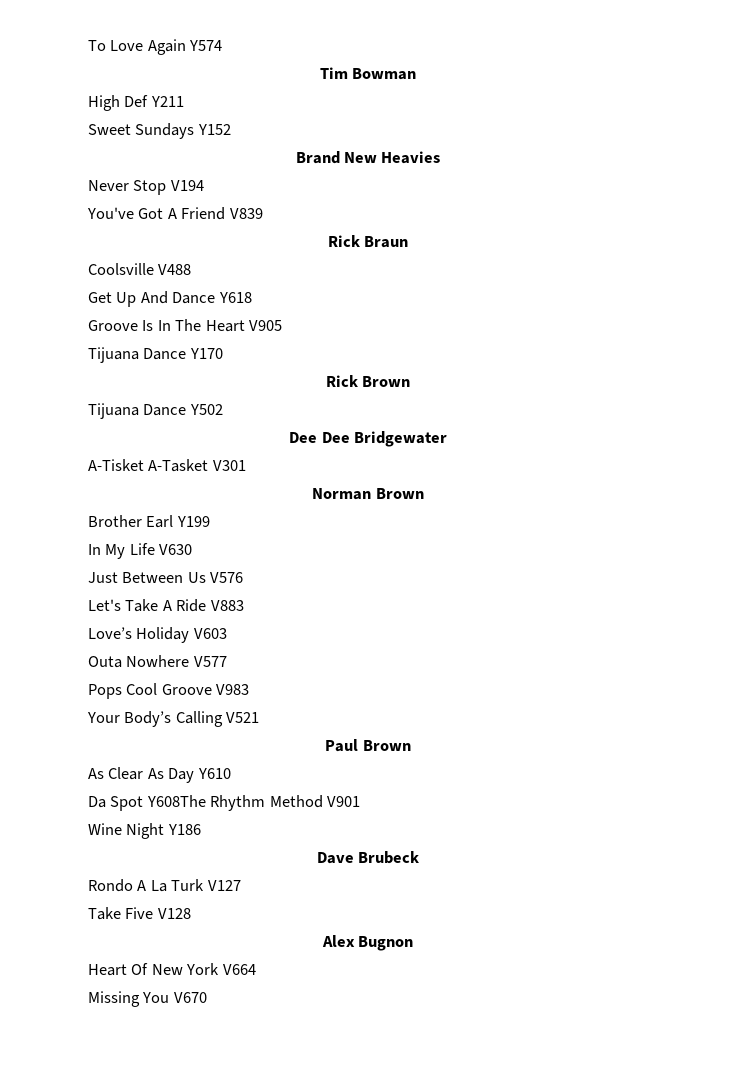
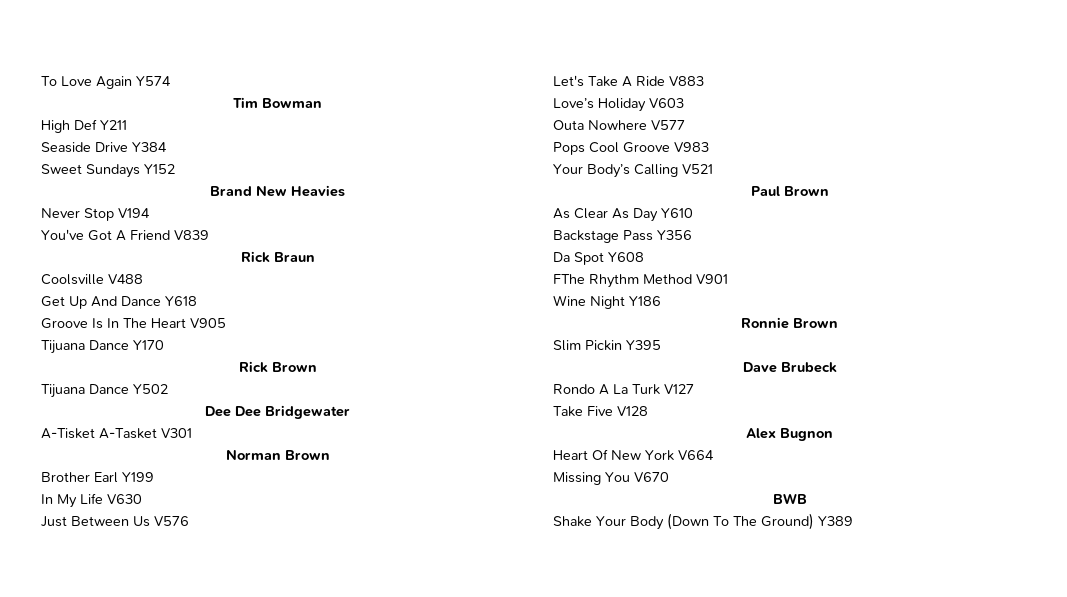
+ Seaside Drive Y384
+ Backstage Pass Y356
- Da Spot Y608The Rhythm Method V901
+ Da Spot Y608
+ FThe Rhythm Method V901
+ Ronnie Brown
+ Slim Pickin Y395
+ BWB
+ Shake Your Body (Down To The Ground) Y389

